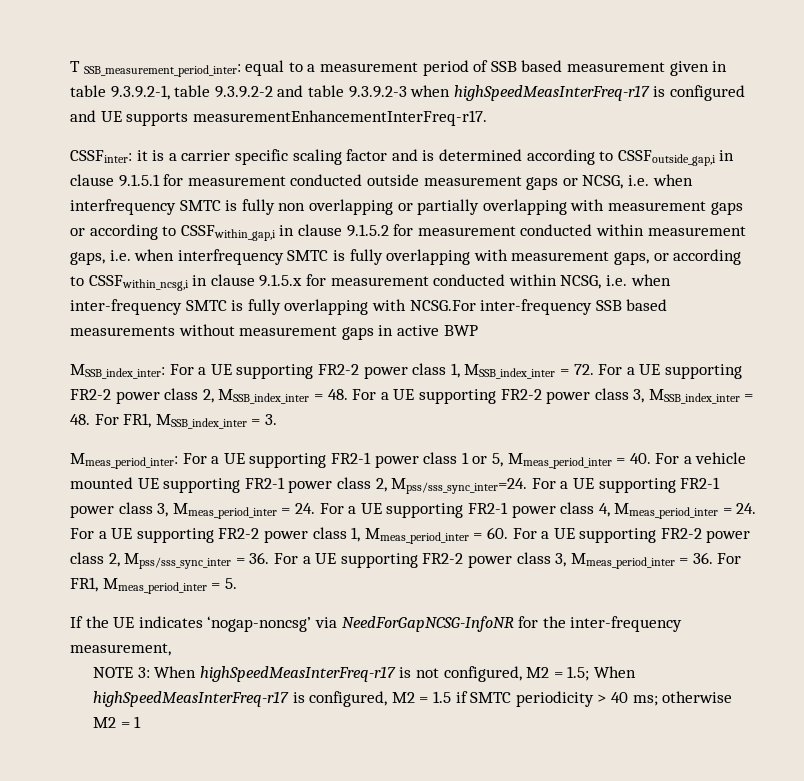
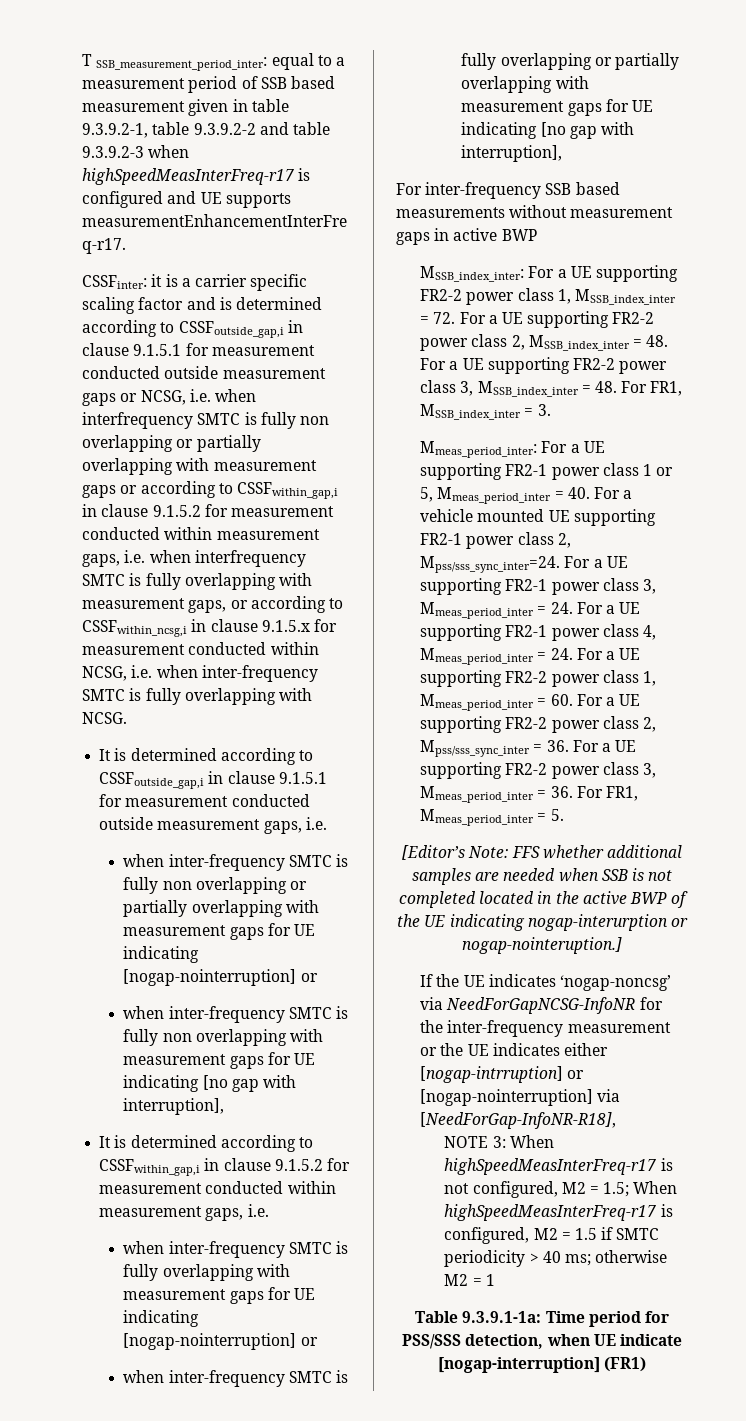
- it is a carrier specific scaling factor and is determined according to CSSFoutside_gap,i in clause 9.1.5.1 for measurement conducted outside measurement gaps or NCSG, i.e. when interfrequency SMTC is fully non overlapping or partially overlapping with measurement gaps or according to CSSFwithin_gap,i in clause 9.1.5.2 for measurement conducted within measurement gaps, i.e. when interfrequency SMTC is fully overlapping with measurement gaps, or according to CSSFwithin_ncsg,i in clause 9.1.5.x for measurement conducted within NCSG, i.e. when inter-frequency SMTC is fully overlapping with NCSG.For inter-frequency SSB based measurements without measurement gaps in active BWP
+ it is a carrier specific scaling factor and is determined according to CSSFoutside_gap,i in clause 9.1.5.1 for measurement conducted outside measurement gaps or NCSG, i.e. when interfrequency SMTC is fully non overlapping or partially overlapping with measurement gaps or according to CSSFwithin_gap,i in clause 9.1.5.2 for measurement conducted within measurement gaps, i.e. when interfrequency SMTC is fully overlapping with measurement gaps, or according to CSSFwithin_ncsg,i in clause 9.1.5.x for measurement conducted within NCSG, i.e. when inter-frequency SMTC is fully overlapping with NCSG.
+ It is determined according to CSSFoutside_gap,i in clause 9.1.5.1 for measurement conducted outside measurement gaps, i.e.
+ when inter-frequency SMTC is fully non overlapping or partially overlapping with measurement gaps for UE indicating [nogap-nointerruption] or
+ when inter-frequency SMTC is fully non overlapping with measurement gaps for UE indicating [no gap with interruption],
+ It is determined according to CSSFwithin_gap,i in clause 9.1.5.2 for measurement conducted within measurement gaps, i.e.
+ when inter-frequency SMTC is fully overlapping with measurement gaps for UE indicating [nogap-nointerruption] or
+ when inter-frequency SMTC is fully overlapping or partially overlapping with measurement gaps for UE indicating [no gap with interruption],
+ For inter-frequency SSB based measurements without measurement gaps in active BWP
+ [Editor’s Note: FFS whether additional samples are needed when SSB is not completed located in the active BWP of the UE indicating nogap-interurption or nogap-nointeruption.]
- If the UE indicates ‘nogap-noncsg’ via NeedForGapNCSG-InfoNR for the inter-frequency measurement,
+ If the UE indicates ‘nogap-noncsg’ via NeedForGapNCSG-InfoNR for the inter-frequency measurement or the UE indicates either [nogap-intrruption] or [nogap-nointerruption] via [NeedForGap-InfoNR-R18],
+ Table 9.3.9.1-1a: Time period for PSS/SSS detection, when UE indicate [nogap-interruption] (FR1)

